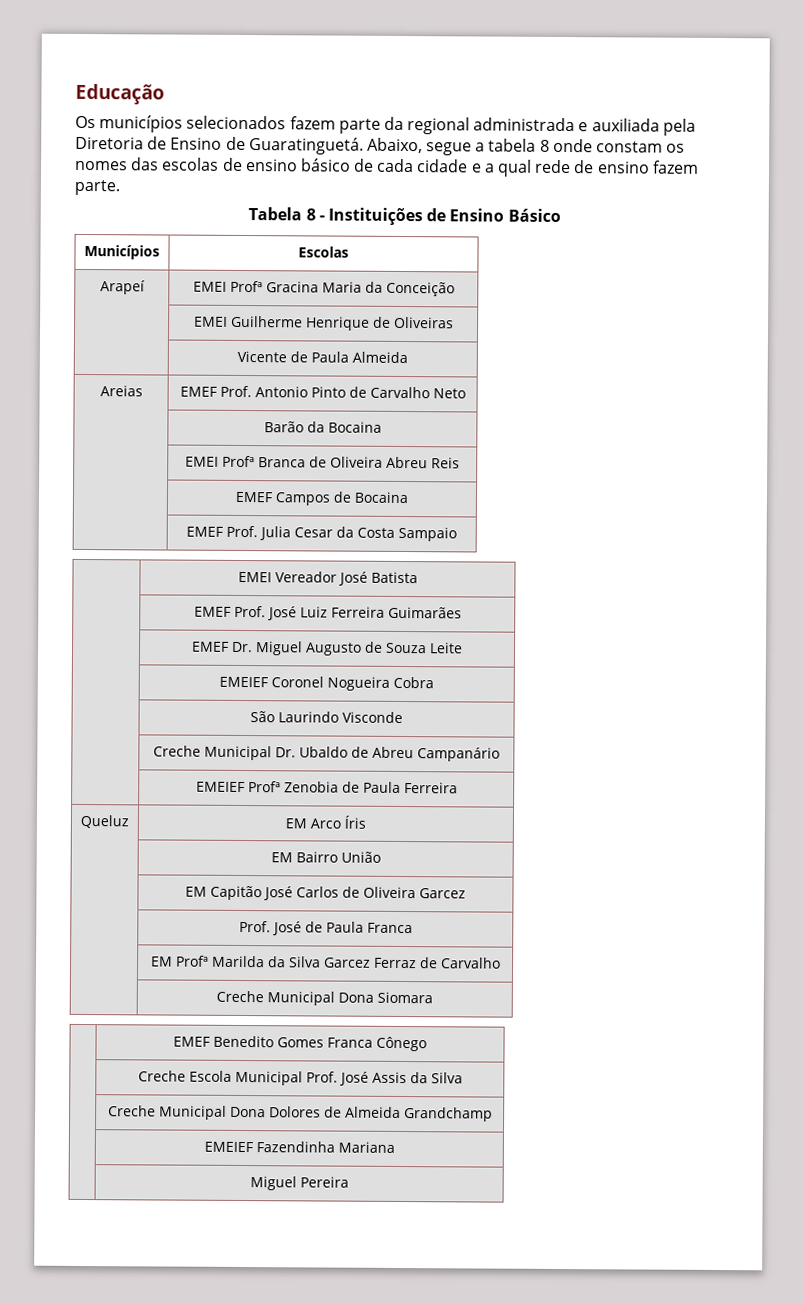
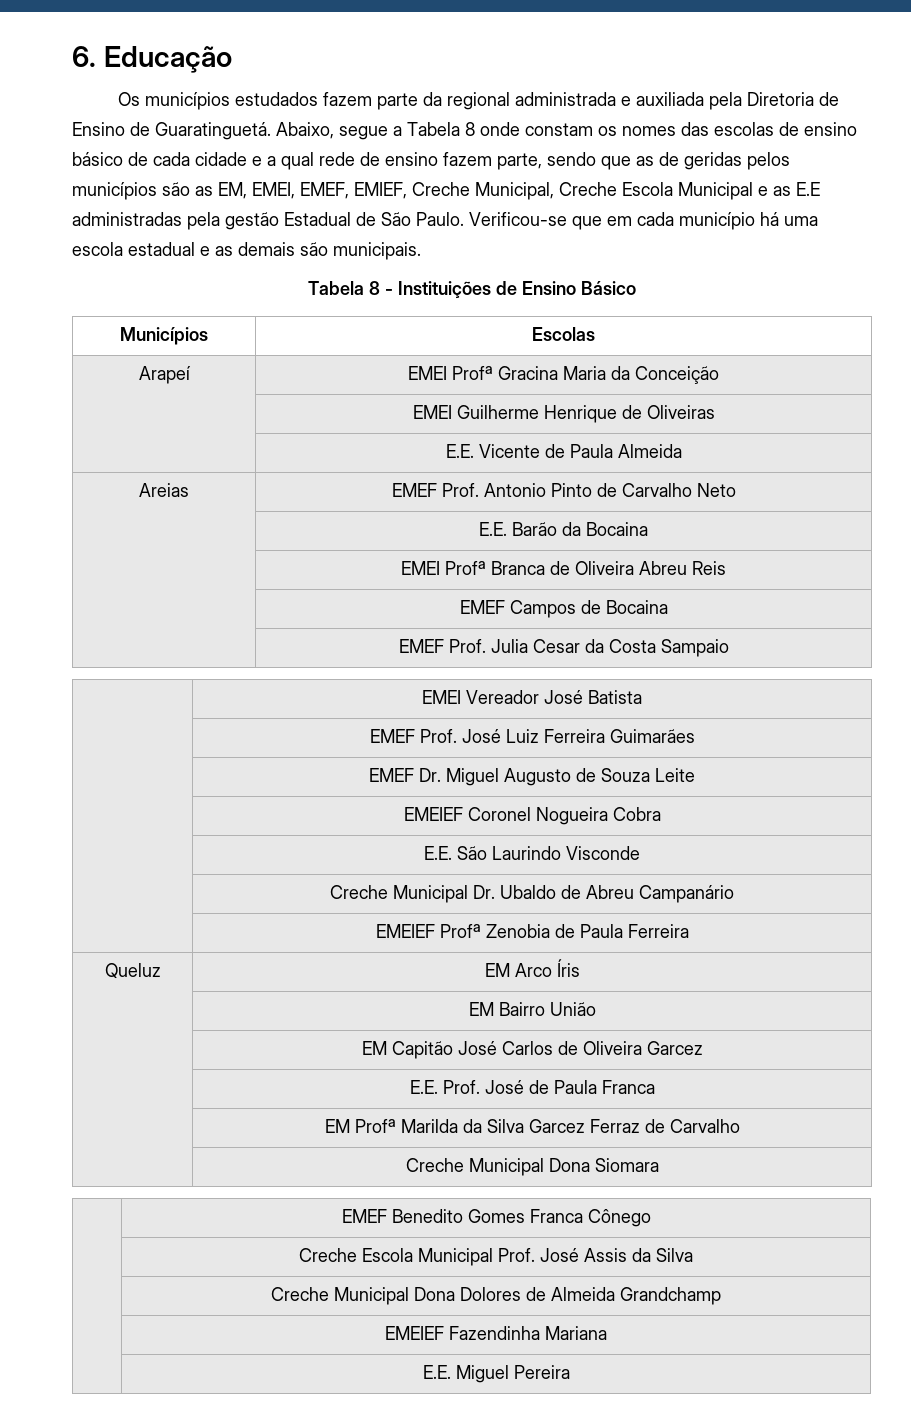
- Educação
+ 6. Educação
- Os municípios selecionados fazem parte da regional administrada e auxiliada pela Diretoria de Ensino de Guaratinguetá.
+ Os municípios estudados fazem parte da regional administrada e auxiliada pela Diretoria de Ensino de Guaratinguetá.
- Abaixo, segue a tabela 8 onde constam os nomes das escolas de ensino básico de cada cidade e a qual rede de ensino fazem parte.
+ Abaixo, segue a Tabela 8 onde constam os nomes das escolas de ensino básico de cada cidade e a qual rede de ensino fazem parte, sendo que as de geridas pelos municípios são as EM, EMEI, EMEF, EMIEF, Creche Municipal, Creche Escola Municipal e as E.E administradas pela gestão Estadual de São Paulo. Verificou-se que em cada município há uma escola estadual e as demais são municipais.
- | Vicente de Paula Almeida
+ | E.E. Vicente de Paula Almeida
- | Barão da Bocaina
+ | E.E. Barão da Bocaina
- | São Laurindo Visconde
+ | E.E. São Laurindo Visconde
- | Prof. José de Paula Franca
+ | E.E. Prof. José de Paula Franca
- | Miguel Pereira
+ | E.E. Miguel Pereira

